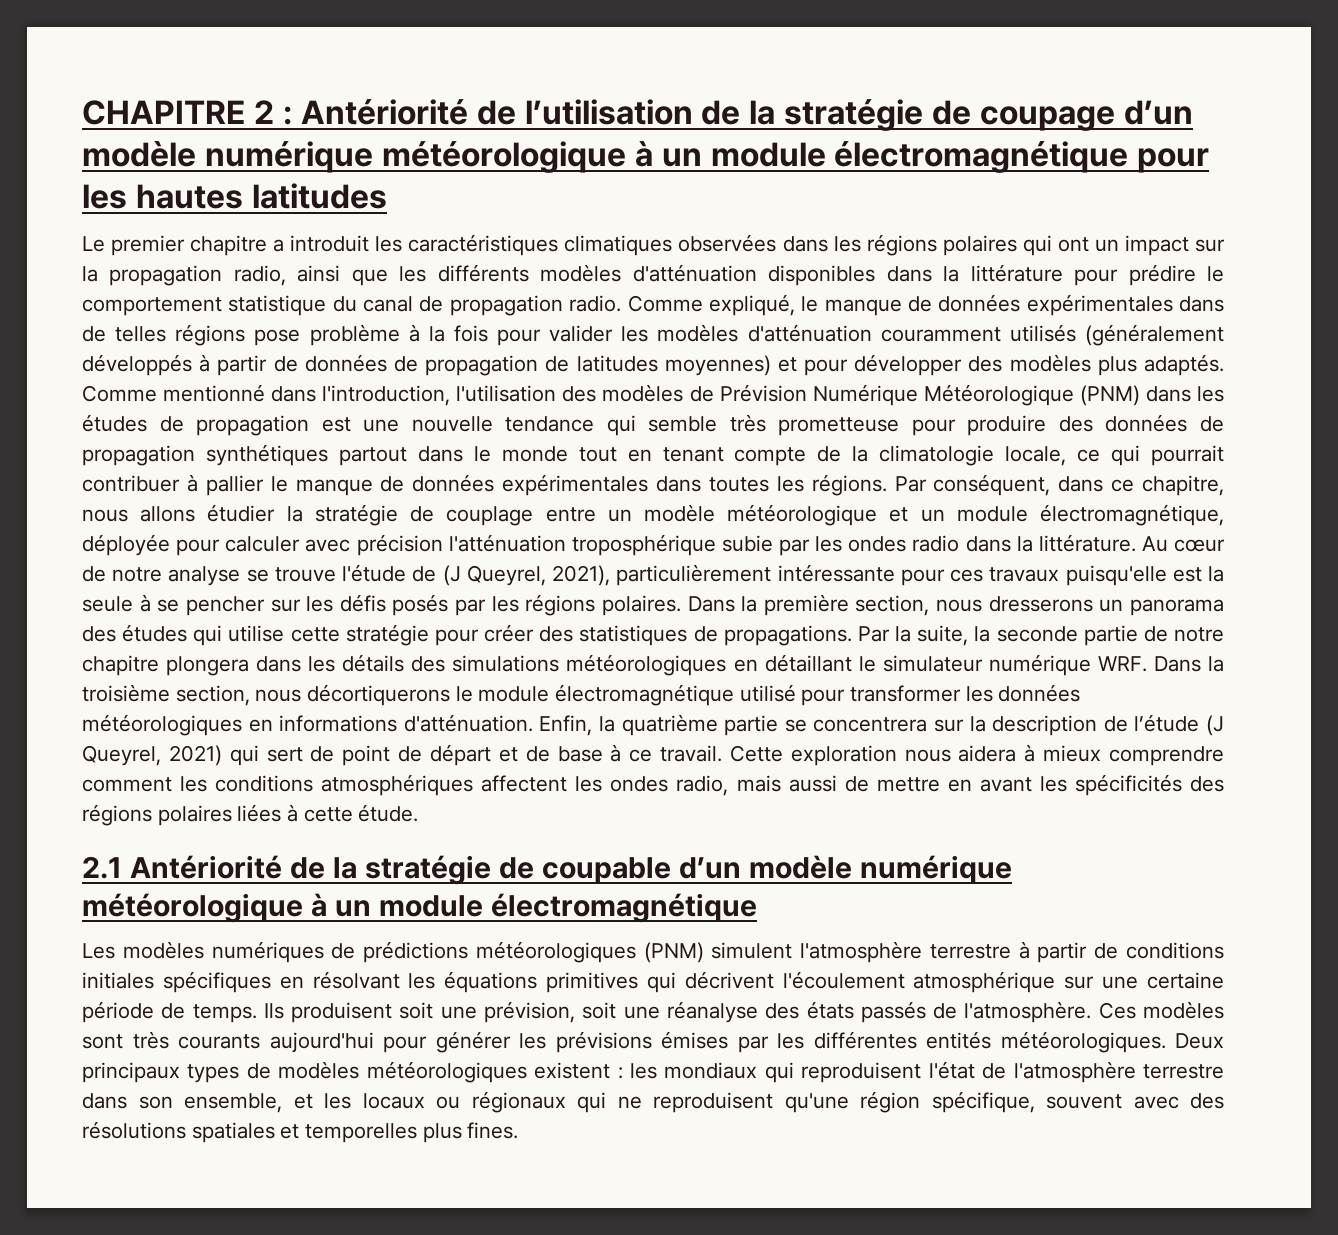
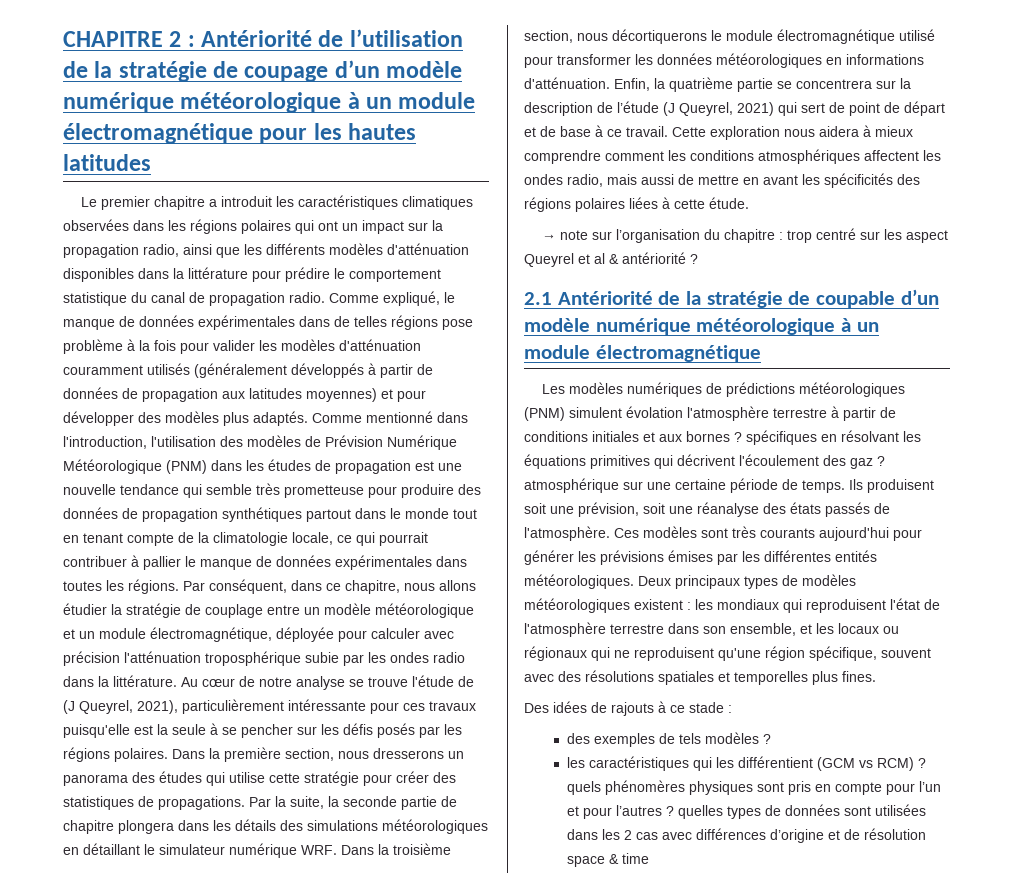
- Comme expliqué, le manque de données expérimentales dans de telles régions pose problème à la fois pour valider les modèles d'atténuation couramment utilisés (généralement développés à partir de données de propagation de latitudes moyennes) et pour développer des modèles plus adaptés.
+ Comme expliqué, le manque de données expérimentales dans de telles régions pose problème à la fois pour valider les modèles d'atténuation couramment utilisés (généralement développés à partir de données de propagation aux latitudes moyennes) et pour développer des modèles plus adaptés.
- Par la suite, la seconde partie de notre chapitre plongera dans les détails des simulations météorologiques en détaillant le simulateur numérique WRF. Dans la troisième section, nous décortiquerons le module électromagnétique utilisé pour transformer les données météorologiques en informations d'atténuation.
+ Par la suite, la seconde partie de chapitre plongera dans les détails des simulations météorologiques en détaillant le simulateur numérique WRF. Dans la troisième section, nous décortiquerons le module électromagnétique utilisé pour transformer les données météorologiques en informations d'atténuation.
+ → note sur l’organisation du chapitre : trop centré sur les aspect Queyrel et al & antériorité ?
- Les modèles numériques de prédictions météorologiques (PNM) simulent l'atmosphère terrestre à partir de conditions initiales spécifiques en résolvant les équations primitives qui décrivent l'écoulement atmosphérique sur une certaine période de temps.
+ Les modèles numériques de prédictions météorologiques (PNM) simulent évolation l'atmosphère terrestre à partir de conditions initiales et aux bornes ? spécifiques en résolvant les équations primitives qui décrivent l'écoulement des gaz ? atmosphérique sur une certaine période de temps.
+ Des idées de rajouts à ce stade :
+ des exemples de tels modèles ?
+ les caractéristiques qui les différentient (GCM vs RCM) ? quels phénomères physiques sont pris en compte pour l’un et pour l’autres ? quelles types de données sont utilisées dans les 2 cas avec différences d’origine et de résolution space & time

